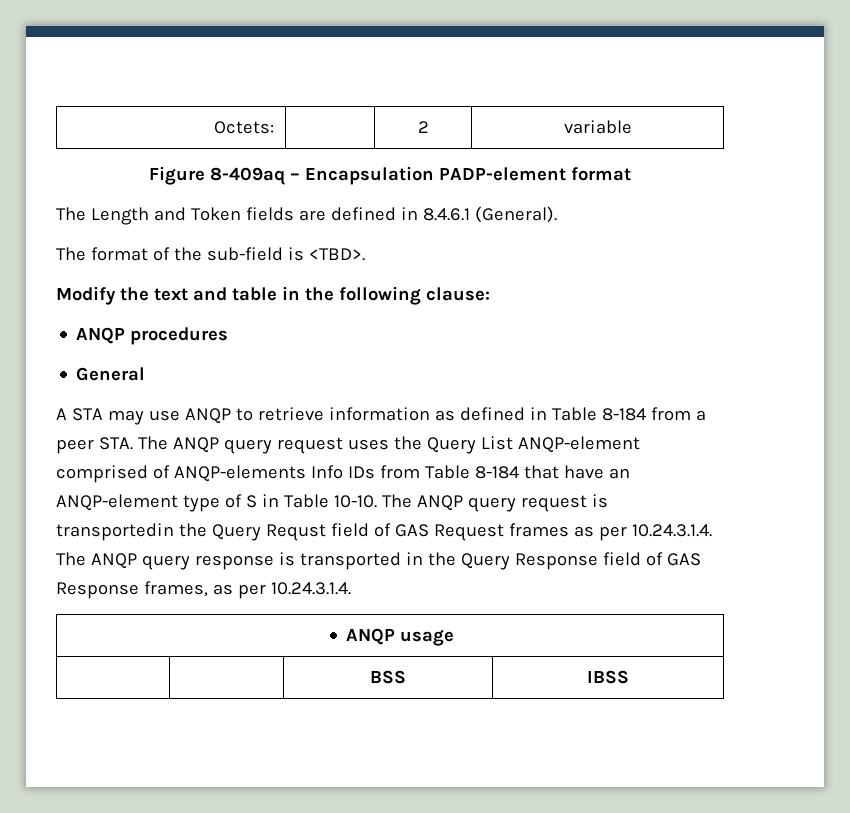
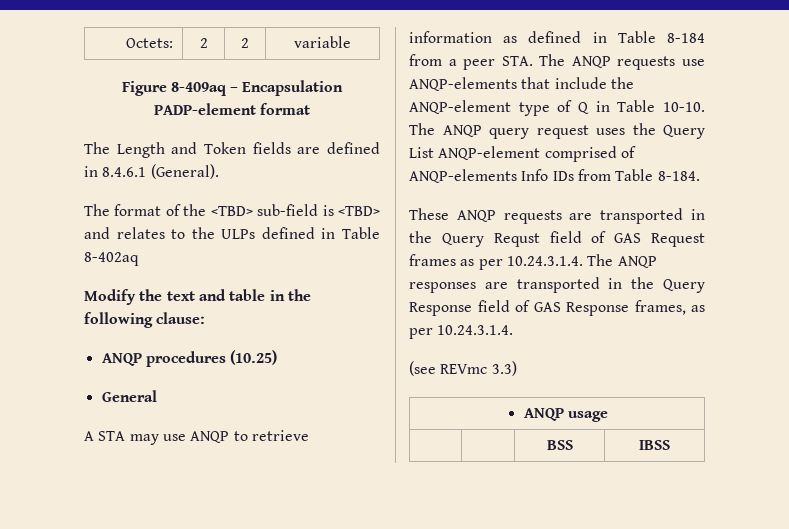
- Octets: | | 2 | variable
+ Octets: | 2 | 2 | variable
- The format of the sub-field is <TBD>.
+ The format of the <TBD> sub-field is <TBD> and relates to the ULPs defined in Table 8-402aq
- ANQP procedures
+ ANQP procedures (10.25)
- A STA may use ANQP to retrieve information as defined in Table 8-184 from a peer STA. The ANQP query request uses the Query List ANQP-element comprised of ANQP-elements Info IDs from Table 8-184 that have an ANQP-element type of S in Table 10-10. The ANQP query request is transportedin the Query Requst field of GAS Request frames as per 10.24.3.1.4. The ANQP query response is transported in the Query Response field of GAS Response frames, as per 10.24.3.1.4.
+ A STA may use ANQP to retrieve information as defined in Table 8-184 from a peer STA. The ANQP requests use ANQP-elements that include the ANQP-element type of Q in Table 10-10. The ANQP query request uses the Query List ANQP-element comprised of ANQP-elements Info IDs from Table 8-184.
+ These ANQP requests are transported in the Query Requst field of GAS Request frames as per 10.24.3.1.4. The ANQP responses are transported in the Query Response field of GAS Response frames, as per 10.24.3.1.4.
+ (see REVmc 3.3)

